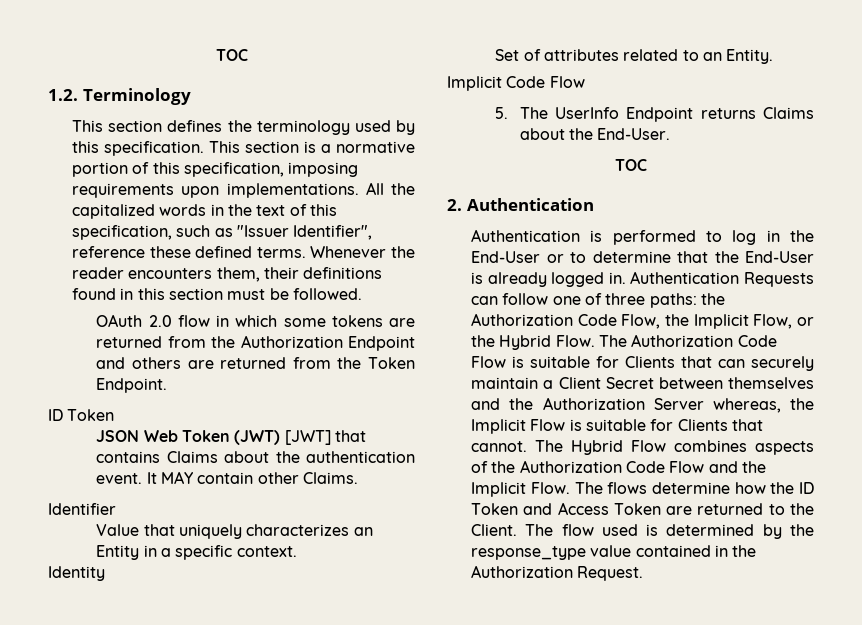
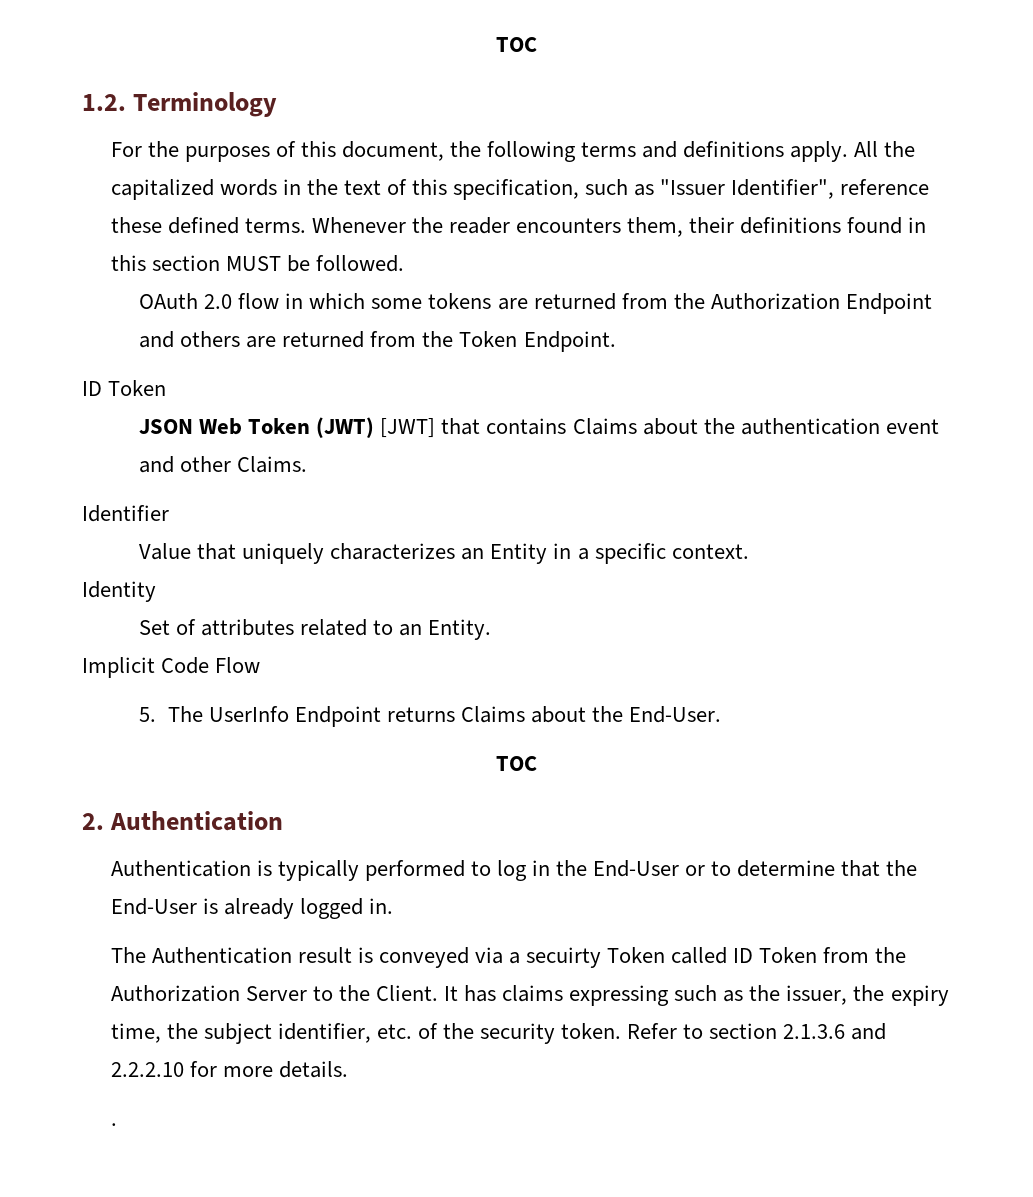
- This section defines the terminology used by this specification. This section is a normative portion of this specification, imposing requirements upon implementations.
+ For the purposes of this document, the following terms and definitions apply.
- Whenever the reader encounters them, their definitions found in this section must be followed.
+ Whenever the reader encounters them, their definitions found in this section MUST be followed.
- JSON Web Token (JWT) [JWT] that contains Claims about the authentication event. It MAY contain other Claims.
+ JSON Web Token (JWT) [JWT] that contains Claims about the authentication event and other Claims.
- Authentication is performed to log in the End-User or to determine that the End-User is already logged in. Authentication Requests can follow one of three paths: the Authorization Code Flow, the Implicit Flow, or the Hybrid Flow. The Authorization Code Flow is suitable for Clients that can securely maintain a Client Secret between themselves and the Authorization Server whereas, the Implicit Flow is suitable for Clients that cannot. The Hybrid Flow combines aspects of the Authorization Code Flow and the Implicit Flow. The flows determine how the ID Token and Access Token are returned to the Client. The flow used is determined by the response_type value contained in the Authorization Request.
+ Authentication is typically performed to log in the End-User or to determine that the End-User is already logged in.
+ The Authentication result is conveyed via a secuirty Token called ID Token from the Authorization Server to the Client. It has claims expressing such as the issuer, the expiry time, the subject identifier, etc. of the security token. Refer to section 2.1.3.6 and 2.2.2.10 for more details.
+ .

